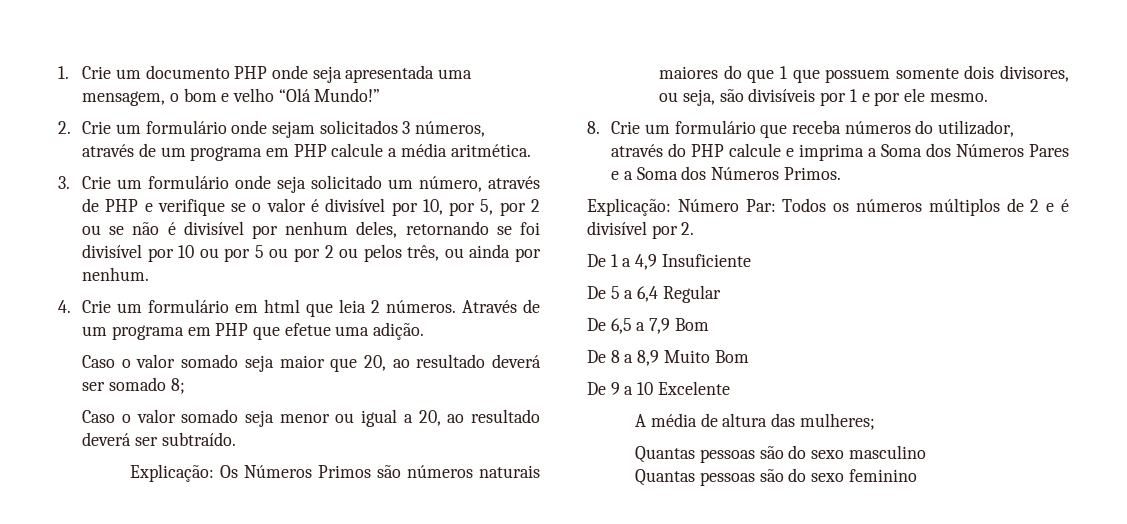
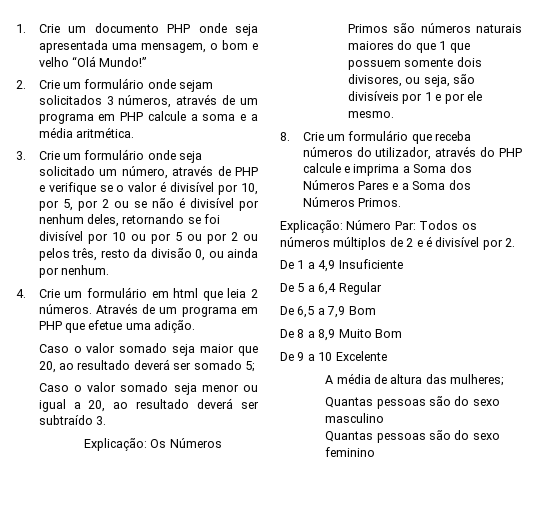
- 2. Crie um formulário onde sejam solicitados 3 números, através de um programa em PHP calcule a média aritmética.
+ 2. Crie um formulário onde sejam solicitados 3 números, através de um programa em PHP calcule a soma e a média aritmética.
- 3. Crie um formulário onde seja solicitado um número, através de PHP e verifique se o valor é divisível por 10, por 5, por 2 ou se não é divisível por nenhum deles, retornando se foi divisível por 10 ou por 5 ou por 2 ou pelos três, ou ainda por nenhum.
+ 3. Crie um formulário onde seja solicitado um número, através de PHP e verifique se o valor é divisível por 10, por 5, por 2 ou se não é divisível por nenhum deles, retornando se foi divisível por 10 ou por 5 ou por 2 ou pelos três, resto da divisão 0, ou ainda por nenhum.
- Caso o valor somado seja maior que 20, ao resultado deverá ser somado 8;
+ Caso o valor somado seja maior que 20, ao resultado deverá ser somado 5;
- Caso o valor somado seja menor ou igual a 20, ao resultado deverá ser subtraído.
+ Caso o valor somado seja menor ou igual a 20, ao resultado deverá ser subtraído 3.

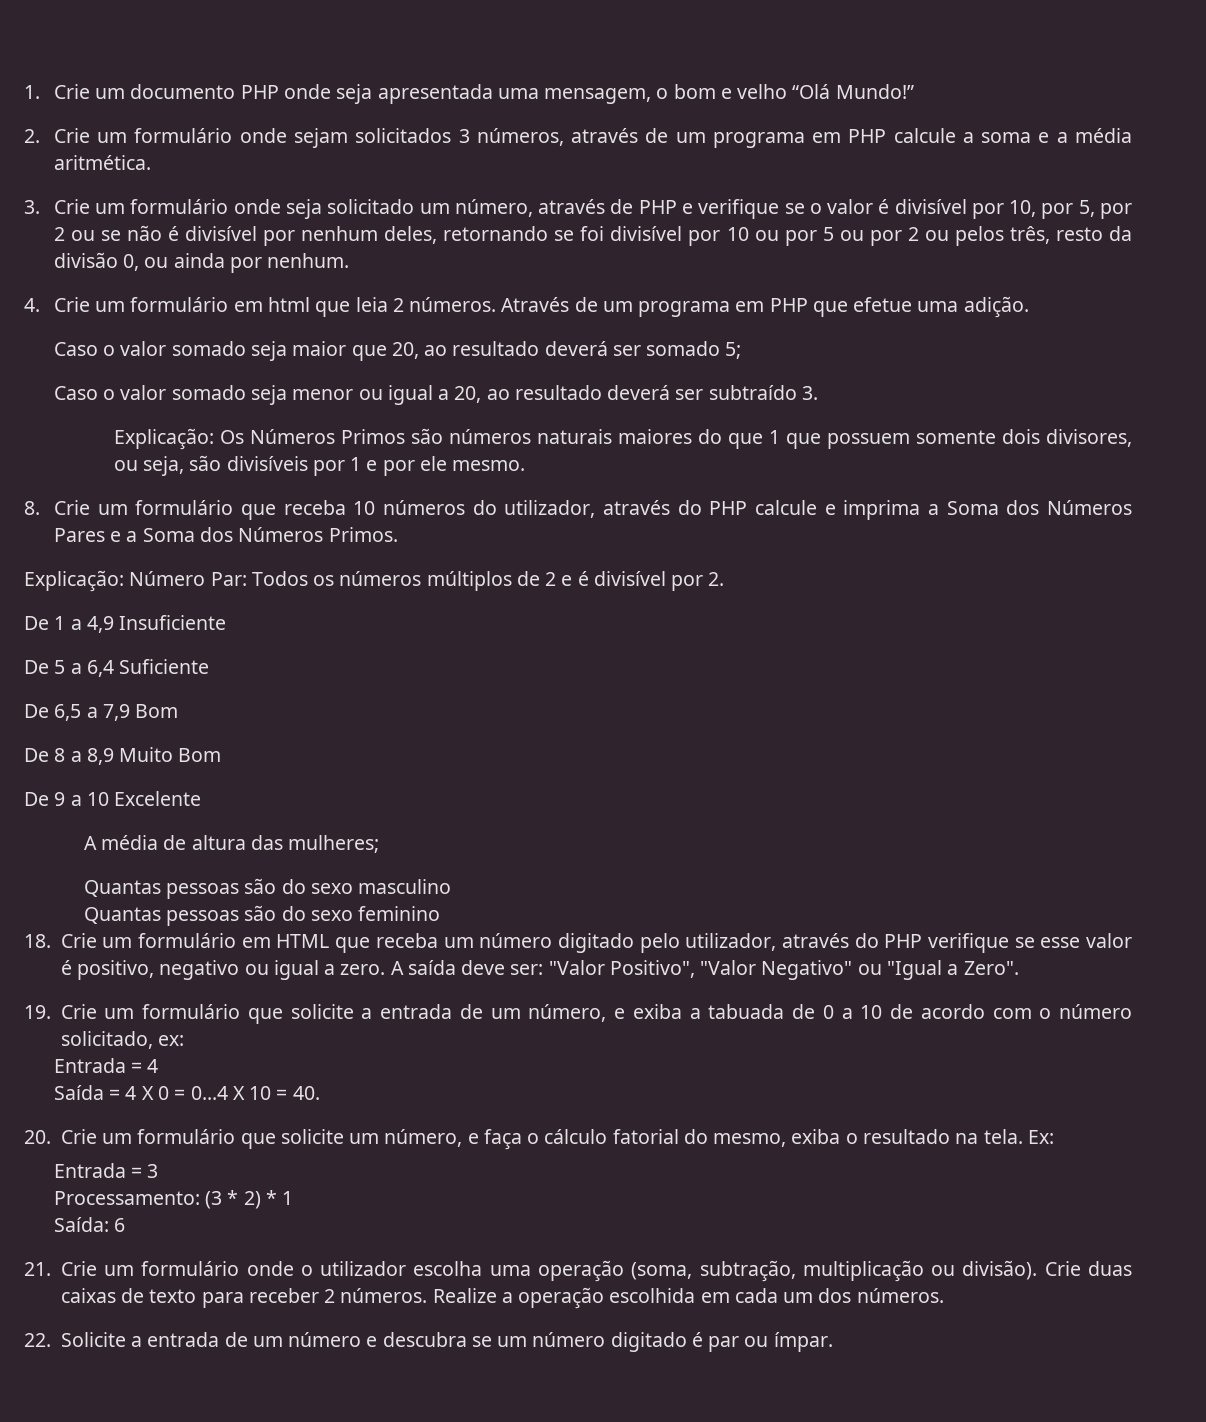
- 8. Crie um formulário que receba números do utilizador, através do PHP calcule e imprima a Soma dos Números Pares e a Soma dos Números Primos.
+ 8. Crie um formulário que receba 10 números do utilizador, através do PHP calcule e imprima a Soma dos Números Pares e a Soma dos Números Primos.
- De 5 a 6,4 Regular
+ De 5 a 6,4 Suficiente
+ 18. Crie um formulário em HTML que receba um número digitado pelo utilizador, através do PHP verifique se esse valor é positivo, negativo ou igual a zero. A saída deve ser: "Valor Positivo", "Valor Negativo" ou "Igual a Zero".
+ 19. Crie um formulário que solicite a entrada de um número, e exiba a tabuada de 0 a 10 de acordo com o número solicitado, ex:
+ Entrada = 4
+ Saída = 4 X 0 = 0...4 X 10 = 40.
+ 20. Crie um formulário que solicite um número, e faça o cálculo fatorial do mesmo, exiba o resultado na tela. Ex:
+ Entrada = 3
+ Processamento: (3 * 2) * 1
+ Saída: 6
+ 21. Crie um formulário onde o utilizador escolha uma operação (soma, subtração, multiplicação ou divisão). Crie duas caixas de texto para receber 2 números. Realize a operação escolhida em cada um dos números.
+ 22. Solicite a entrada de um número e descubra se um número digitado é par ou ímpar.

